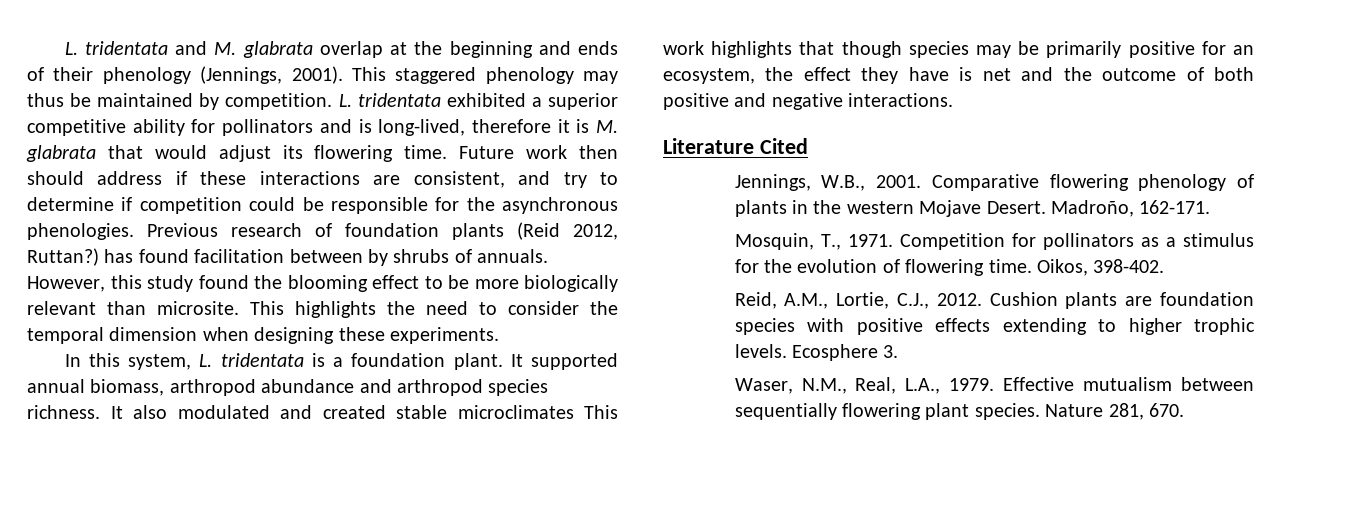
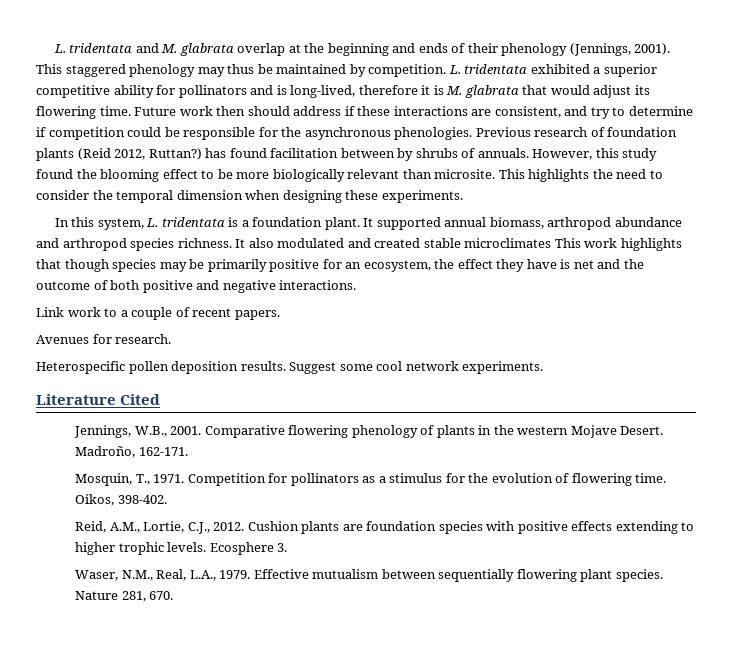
+ Link work to a couple of recent papers.
+ Avenues for research.
+ Heterospecific pollen deposition results. Suggest some cool network experiments.

